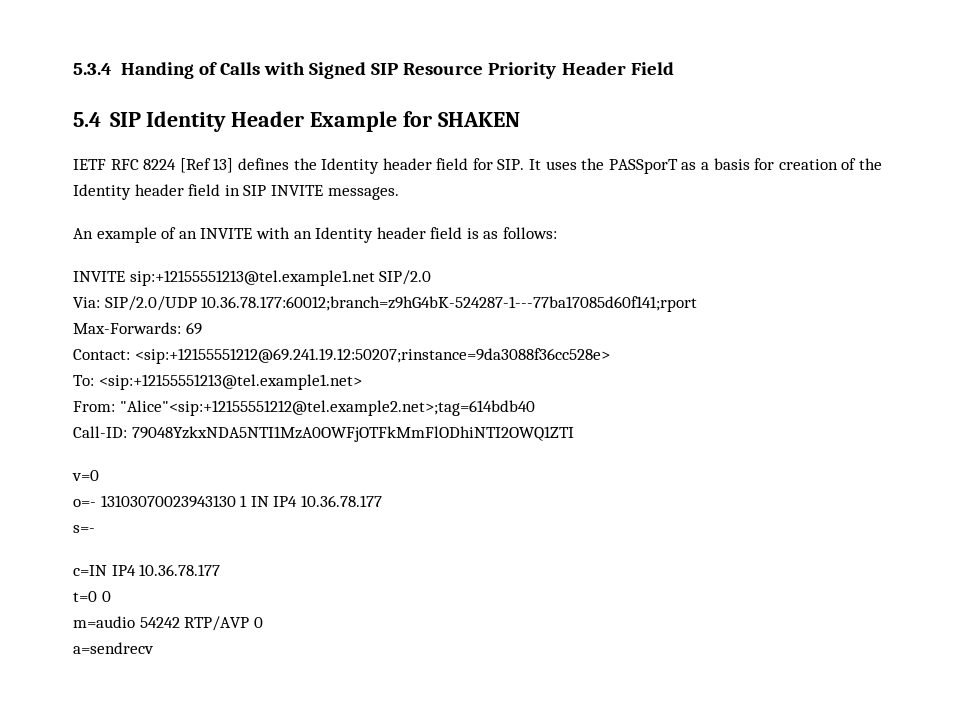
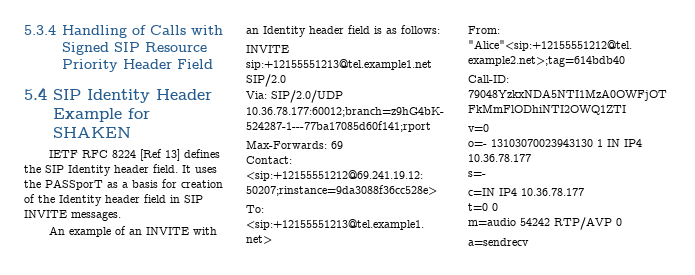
- 5.3.4 Handing of Calls with Signed SIP Resource Priority Header Field
+ 5.3.4 Handling of Calls with Signed SIP Resource Priority Header Field
- IETF RFC 8224 [Ref 13] defines the Identity header field for SIP. It uses the PASSporT as a basis for creation of the Identity header field in SIP INVITE messages.
+ IETF RFC 8224 [Ref 13] defines the SIP Identity header field. It uses the PASSporT as a basis for creation of the Identity header field in SIP INVITE messages.

